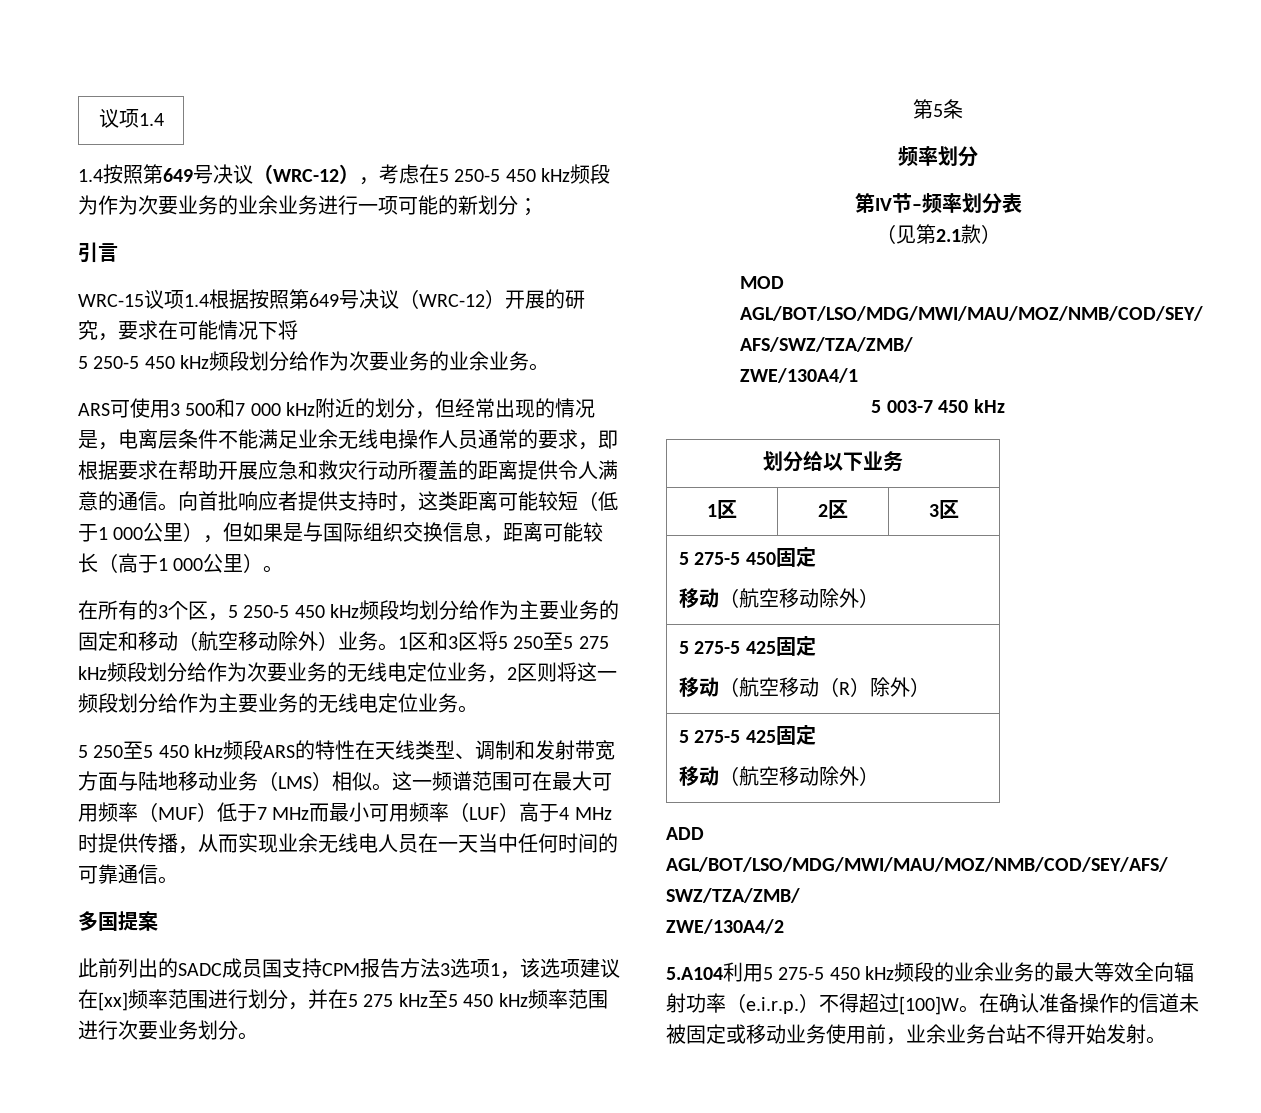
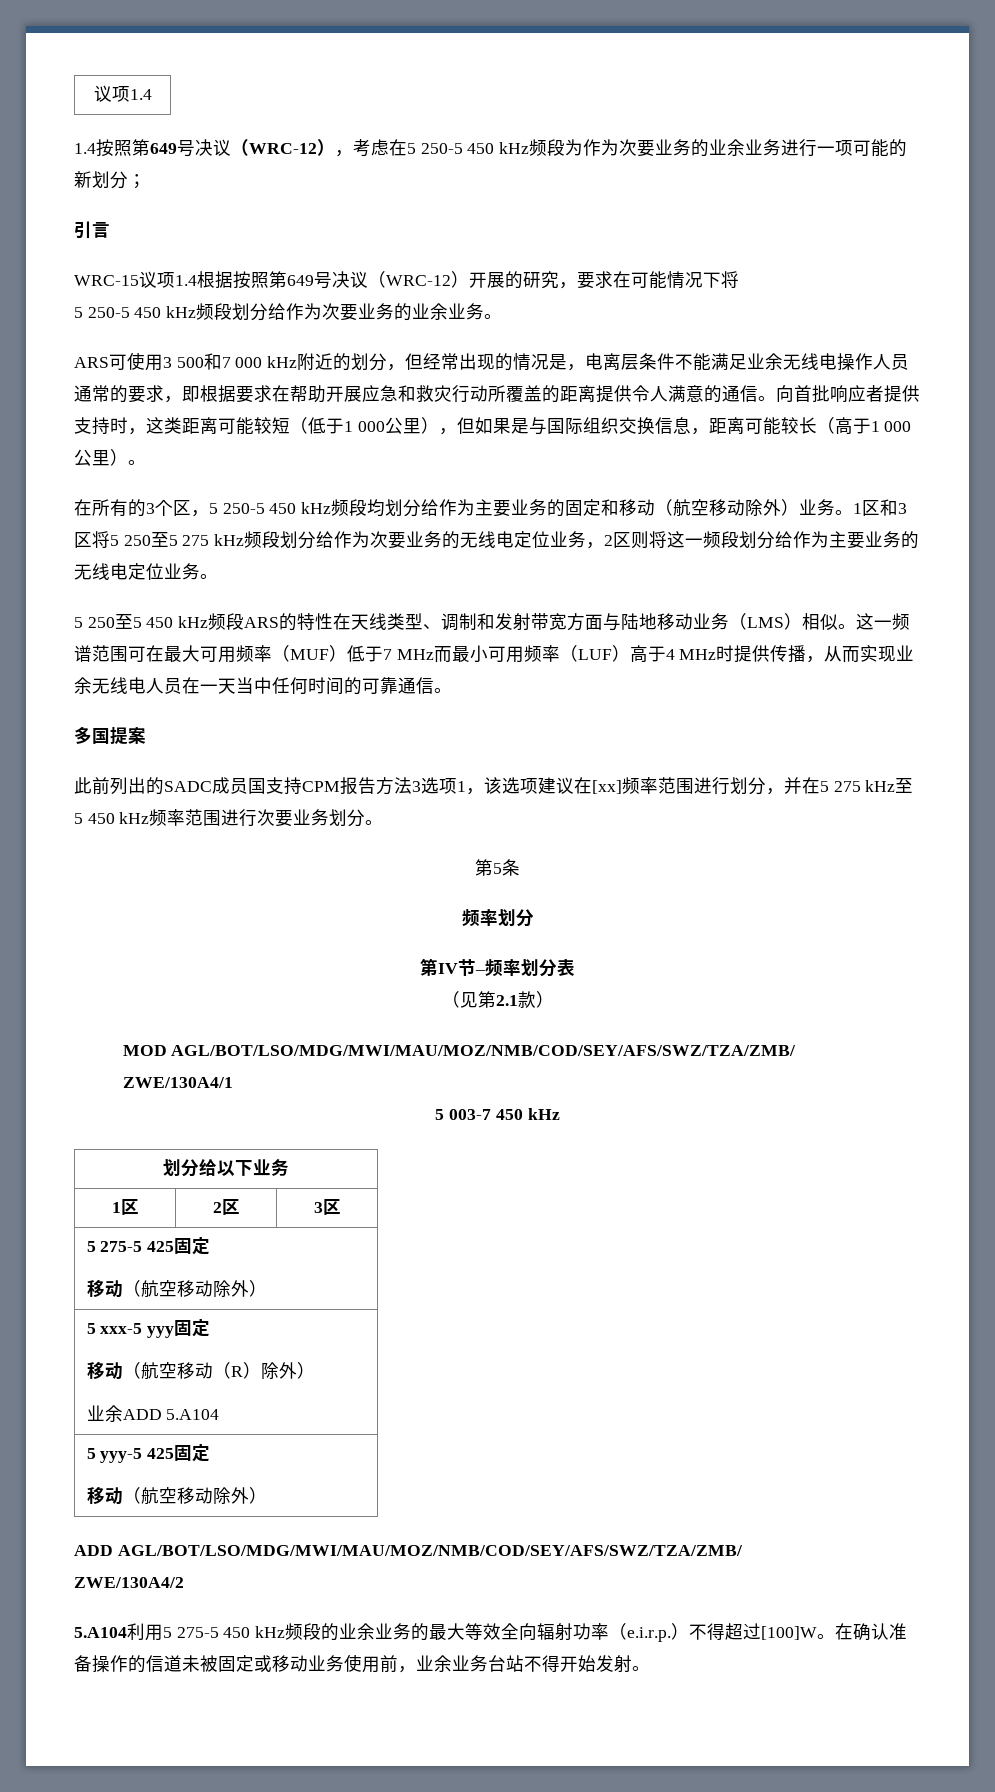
- 5 275-5 450固定
+ 5 275-5 425固定
  移动（航空移动除外）
- 5 275-5 425固定
+ 5 xxx-5 yyy固定
  移动（航空移动（R）除外）
- 5 275-5 425固定
+ 业余ADD 5.A104
+ 5 yyy-5 425固定

